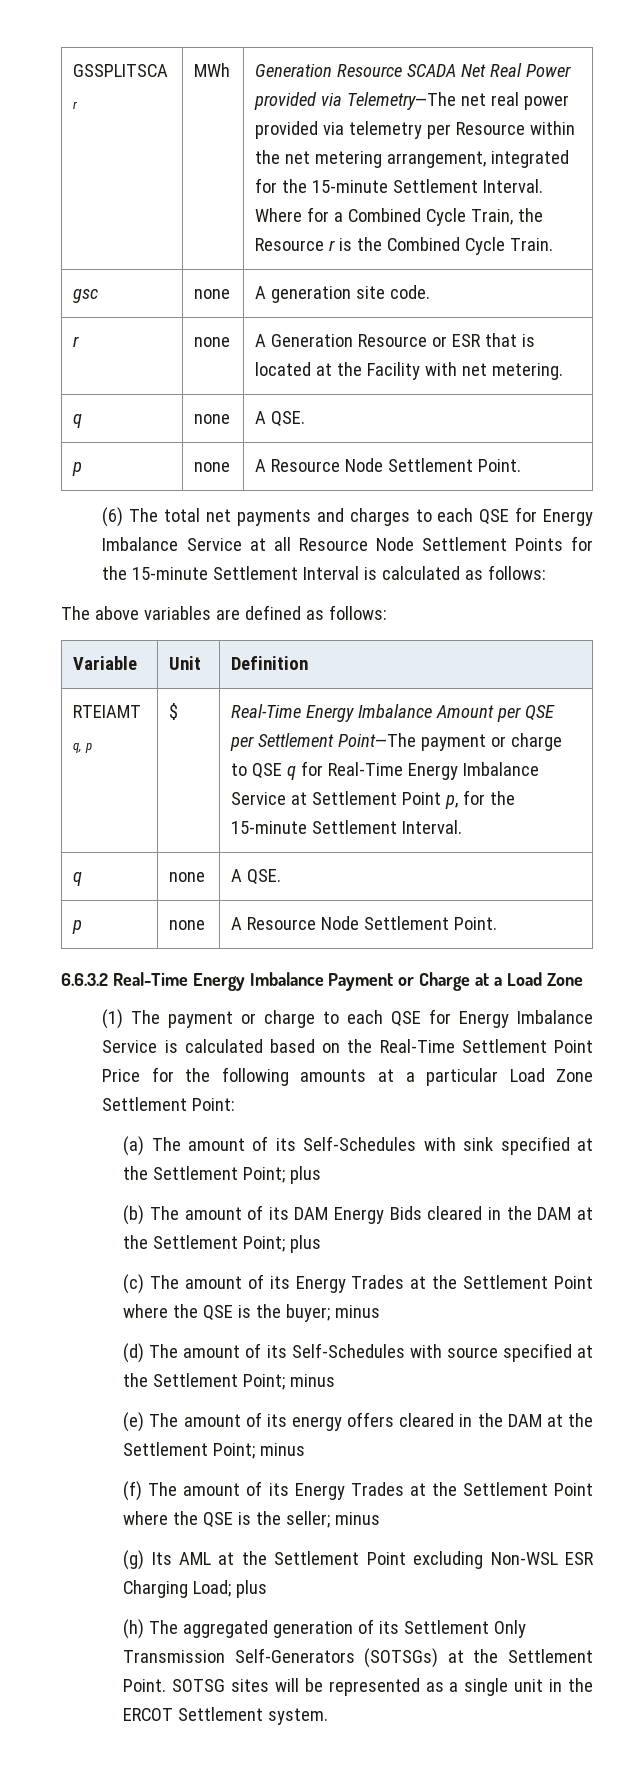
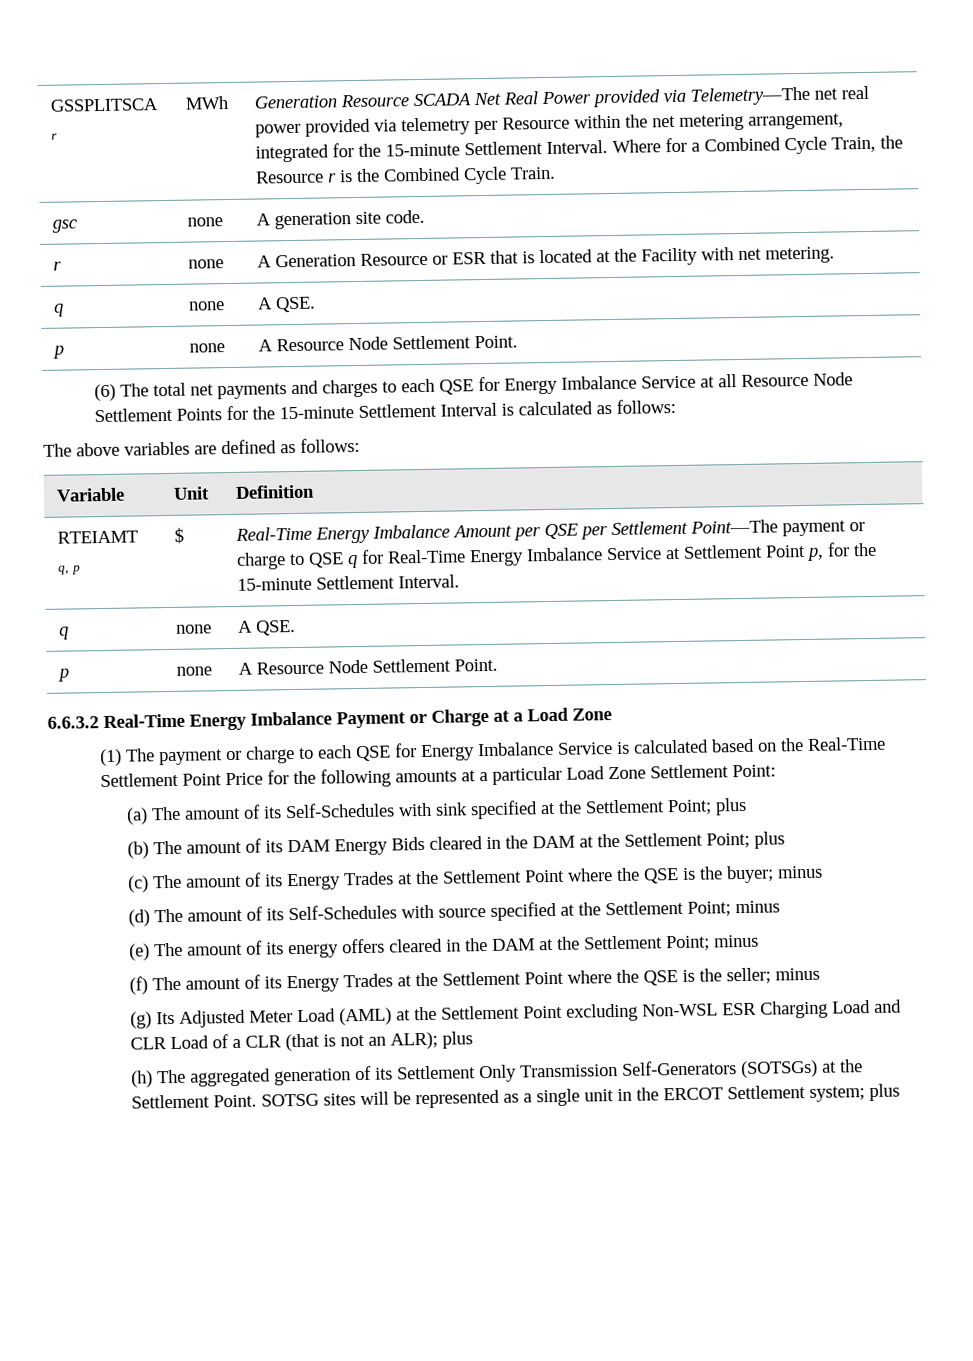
- (g) Its AML at the Settlement Point excluding Non-WSL ESR Charging Load; plus
+ (g) Its Adjusted Meter Load (AML) at the Settlement Point excluding Non-WSL ESR Charging Load and CLR Load of a CLR (that is not an ALR); plus
- SOTSG sites will be represented as a single unit in the ERCOT Settlement system.
+ SOTSG sites will be represented as a single unit in the ERCOT Settlement system; plus

